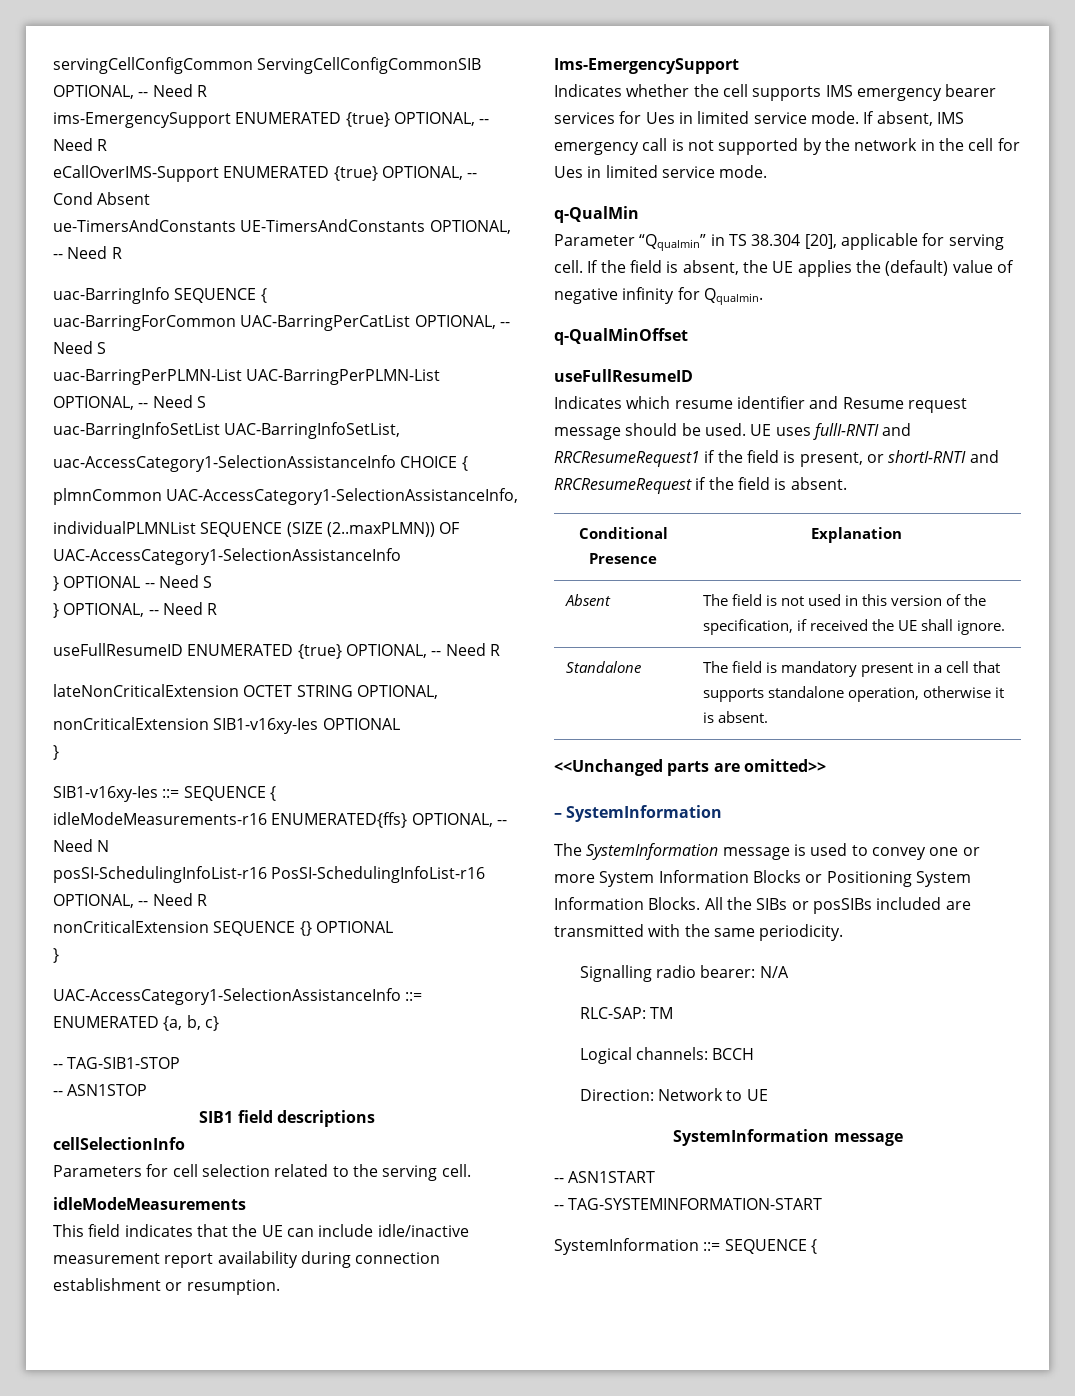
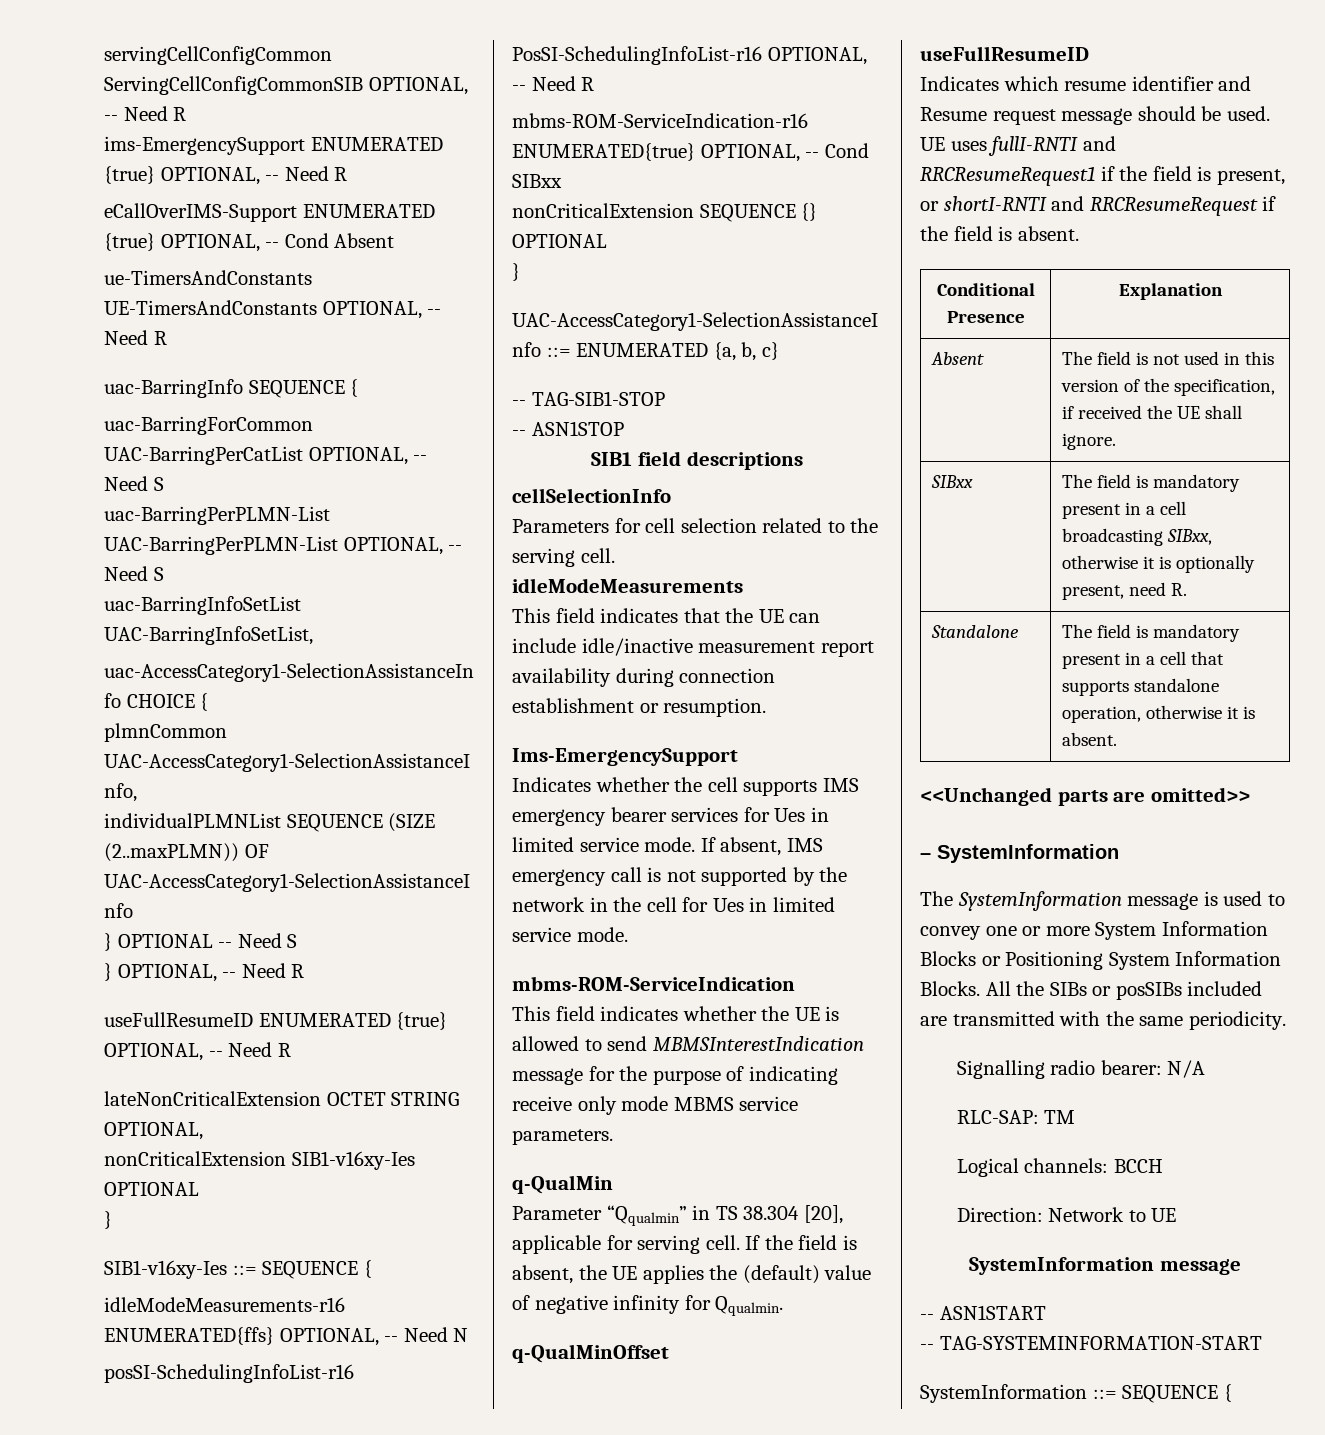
+ mbms-ROM-ServiceIndication-r16 ENUMERATED{true} OPTIONAL, -- Cond SIBxx
+ mbms-ROM-ServiceIndication
+ This field indicates whether the UE is allowed to send MBMSInterestIndication message for the purpose of indicating receive only mode MBMS service parameters.
+ SIBxx | The field is mandatory present in a cell broadcasting SIBxx, otherwise it is optionally present, need R.

